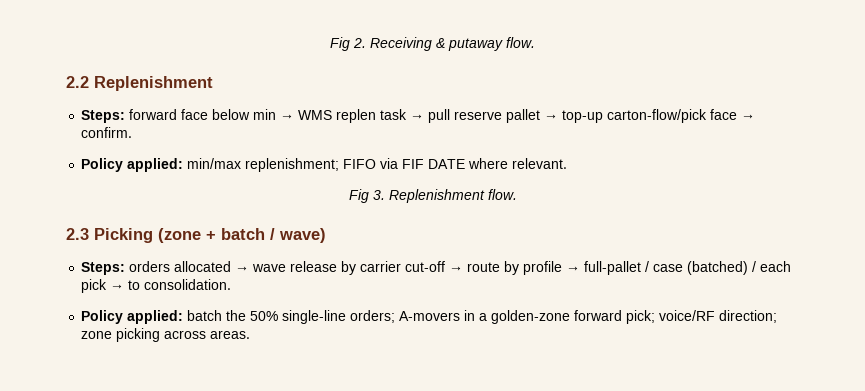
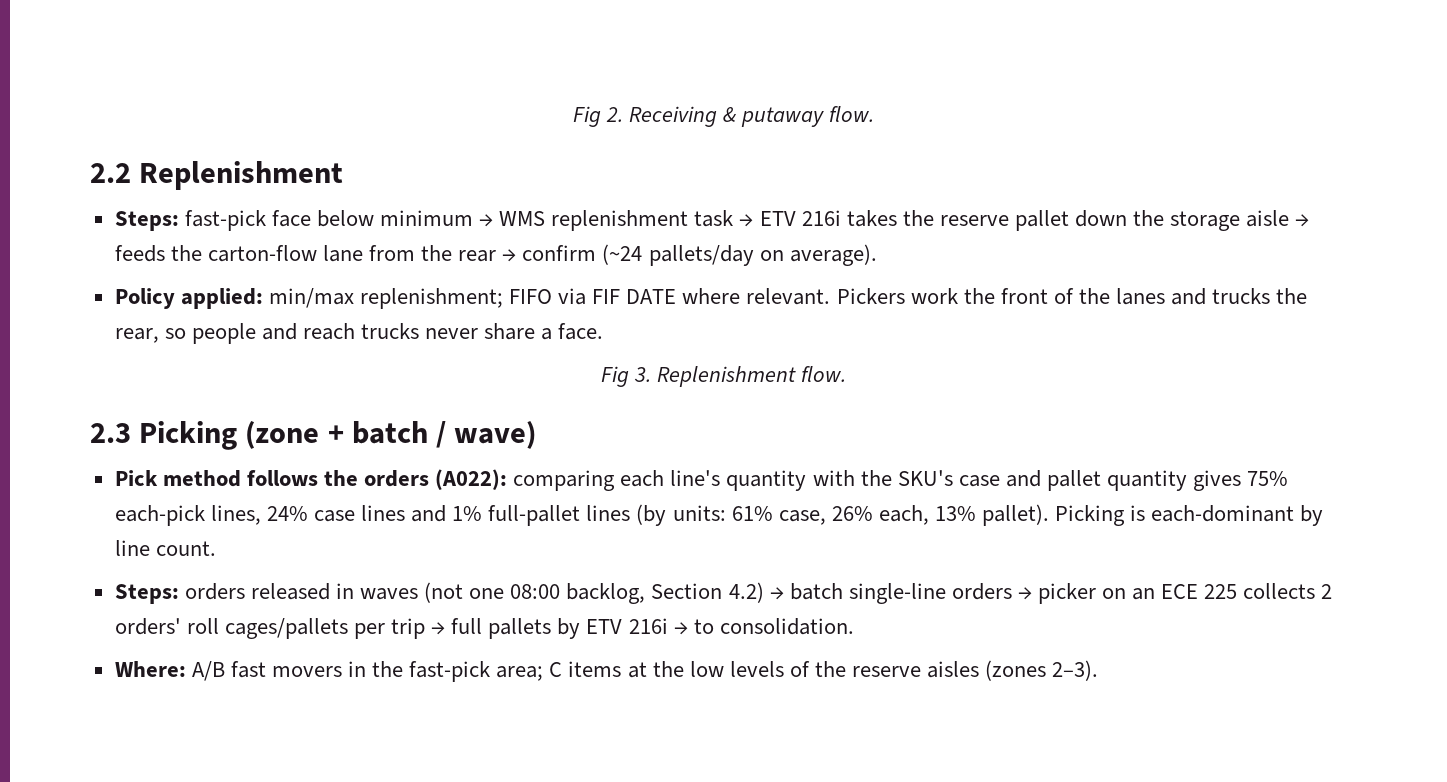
- Steps: forward face below min → WMS replen task → pull reserve pallet → top-up carton-flow/pick face → confirm.
+ Steps: fast-pick face below minimum → WMS replenishment task → ETV 216i takes the reserve pallet down the storage aisle → feeds the carton-flow lane from the rear → confirm (~24 pallets/day on average).
+ Pickers work the front of the lanes and trucks the rear, so people and reach trucks never share a face.
- Steps: orders allocated → wave release by carrier cut-off → route by profile → full-pallet / case (batched) / each pick → to consolidation.
- Policy applied: batch the 50% single-line orders; A-movers in a golden-zone forward pick; voice/RF direction; zone picking across areas.
+ Pick method follows the orders (A022): comparing each line's quantity with the SKU's case and pallet quantity gives 75% each-pick lines, 24% case lines and 1% full-pallet lines (by units: 61% case, 26% each, 13% pallet). Picking is each-dominant by line count.
+ Steps: orders released in waves (not one 08:00 backlog, Section 4.2) → batch single-line orders → picker on an ECE 225 collects 2 orders' roll cages/pallets per trip → full pallets by ETV 216i → to consolidation.
+ Where: A/B fast movers in the fast-pick area; C items at the low levels of the reserve aisles (zones 2–3).

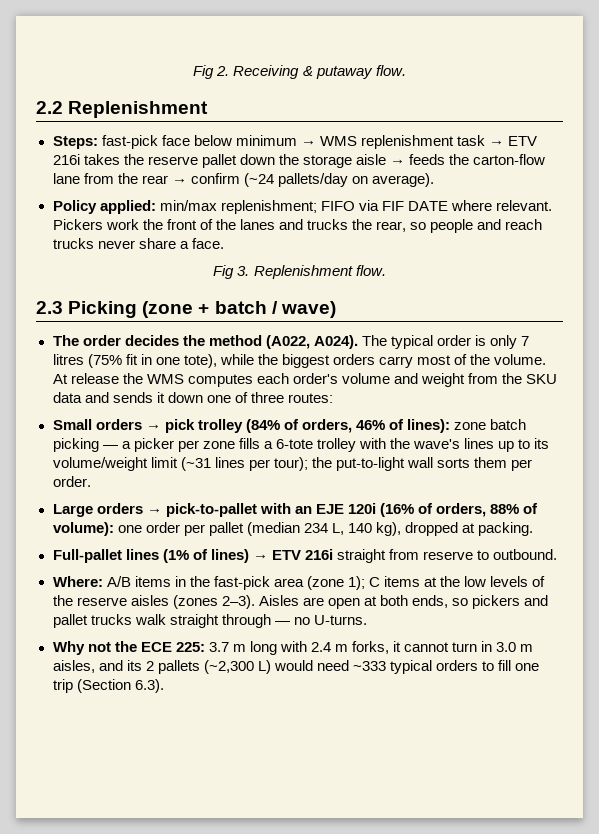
- Pick method follows the orders (A022): comparing each line's quantity with the SKU's case and pallet quantity gives 75% each-pick lines, 24% case lines and 1% full-pallet lines (by units: 61% case, 26% each, 13% pallet). Picking is each-dominant by line count.
- Steps: orders released in waves (not one 08:00 backlog, Section 4.2) → batch single-line orders → picker on an ECE 225 collects 2 orders' roll cages/pallets per trip → full pallets by ETV 216i → to consolidation.
+ The order decides the method (A022, A024). The typical order is only 7 litres (75% fit in one tote), while the biggest orders carry most of the volume. At release the WMS computes each order's volume and weight from the SKU data and sends it down one of three routes:
+ Small orders → pick trolley (84% of orders, 46% of lines): zone batch picking — a picker per zone fills a 6-tote trolley with the wave's lines up to its volume/weight limit (~31 lines per tour); the put-to-light wall sorts them per order.
+ Large orders → pick-to-pallet with an EJE 120i (16% of orders, 88% of volume): one order per pallet (median 234 L, 140 kg), dropped at packing.
+ Full-pallet lines (1% of lines) → ETV 216i straight from reserve to outbound.
- Where: A/B fast movers in the fast-pick area; C items at the low levels of the reserve aisles (zones 2–3).
+ Where: A/B items in the fast-pick area (zone 1); C items at the low levels of the reserve aisles (zones 2–3).
+ Aisles are open at both ends, so pickers and pallet trucks walk straight through — no U-turns.
+ Why not the ECE 225: 3.7 m long with 2.4 m forks, it cannot turn in 3.0 m aisles, and its 2 pallets (~2,300 L) would need ~333 typical orders to fill one trip (Section 6.3).

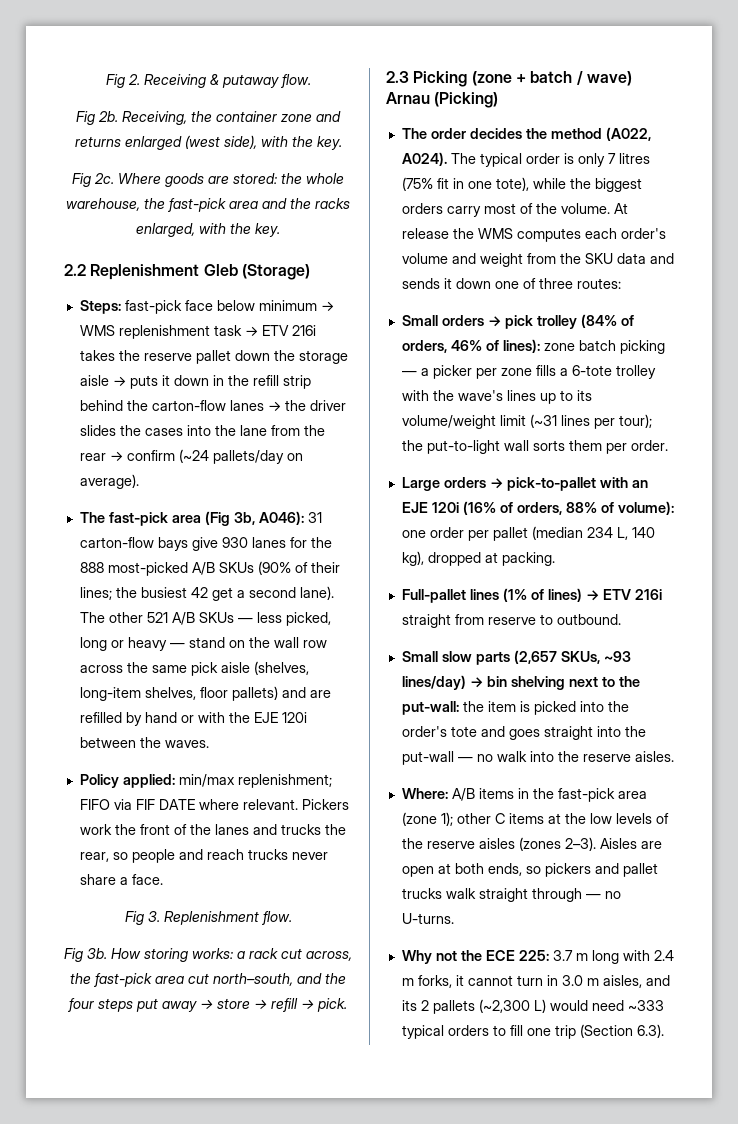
+ Fig 2b. Receiving, the container zone and returns enlarged (west side), with the key.
+ Fig 2c. Where goods are stored: the whole warehouse, the fast-pick area and the racks enlarged, with the key.
- 2.2 Replenishment
+ 2.2 Replenishment Gleb (Storage)
- Steps: fast-pick face below minimum → WMS replenishment task → ETV 216i takes the reserve pallet down the storage aisle → feeds the carton-flow lane from the rear → confirm (~24 pallets/day on average).
+ Steps: fast-pick face below minimum → WMS replenishment task → ETV 216i takes the reserve pallet down the storage aisle → puts it down in the refill strip behind the carton-flow lanes → the driver slides the cases into the lane from the rear → confirm (~24 pallets/day on average).
+ The fast-pick area (Fig 3b, A046): 31 carton-flow bays give 930 lanes for the 888 most-picked A/B SKUs (90% of their lines; the busiest 42 get a second lane). The other 521 A/B SKUs — less picked, long or heavy — stand on the wall row across the same pick aisle (shelves, long-item shelves, floor pallets) and are refilled by hand or with the EJE 120i between the waves.
+ Fig 3b. How storing works: a rack cut across, the fast-pick area cut north–south, and the four steps put away → store → refill → pick.
- 2.3 Picking (zone + batch / wave)
+ 2.3 Picking (zone + batch / wave) Arnau (Picking)
+ Small slow parts (2,657 SKUs, ~93 lines/day) → bin shelving next to the put-wall: the item is picked into the order's tote and goes straight into the put-wall — no walk into the reserve aisles.
- Where: A/B items in the fast-pick area (zone 1); C items at the low levels of the reserve aisles (zones 2–3).
+ Where: A/B items in the fast-pick area (zone 1); other C items at the low levels of the reserve aisles (zones 2–3).

